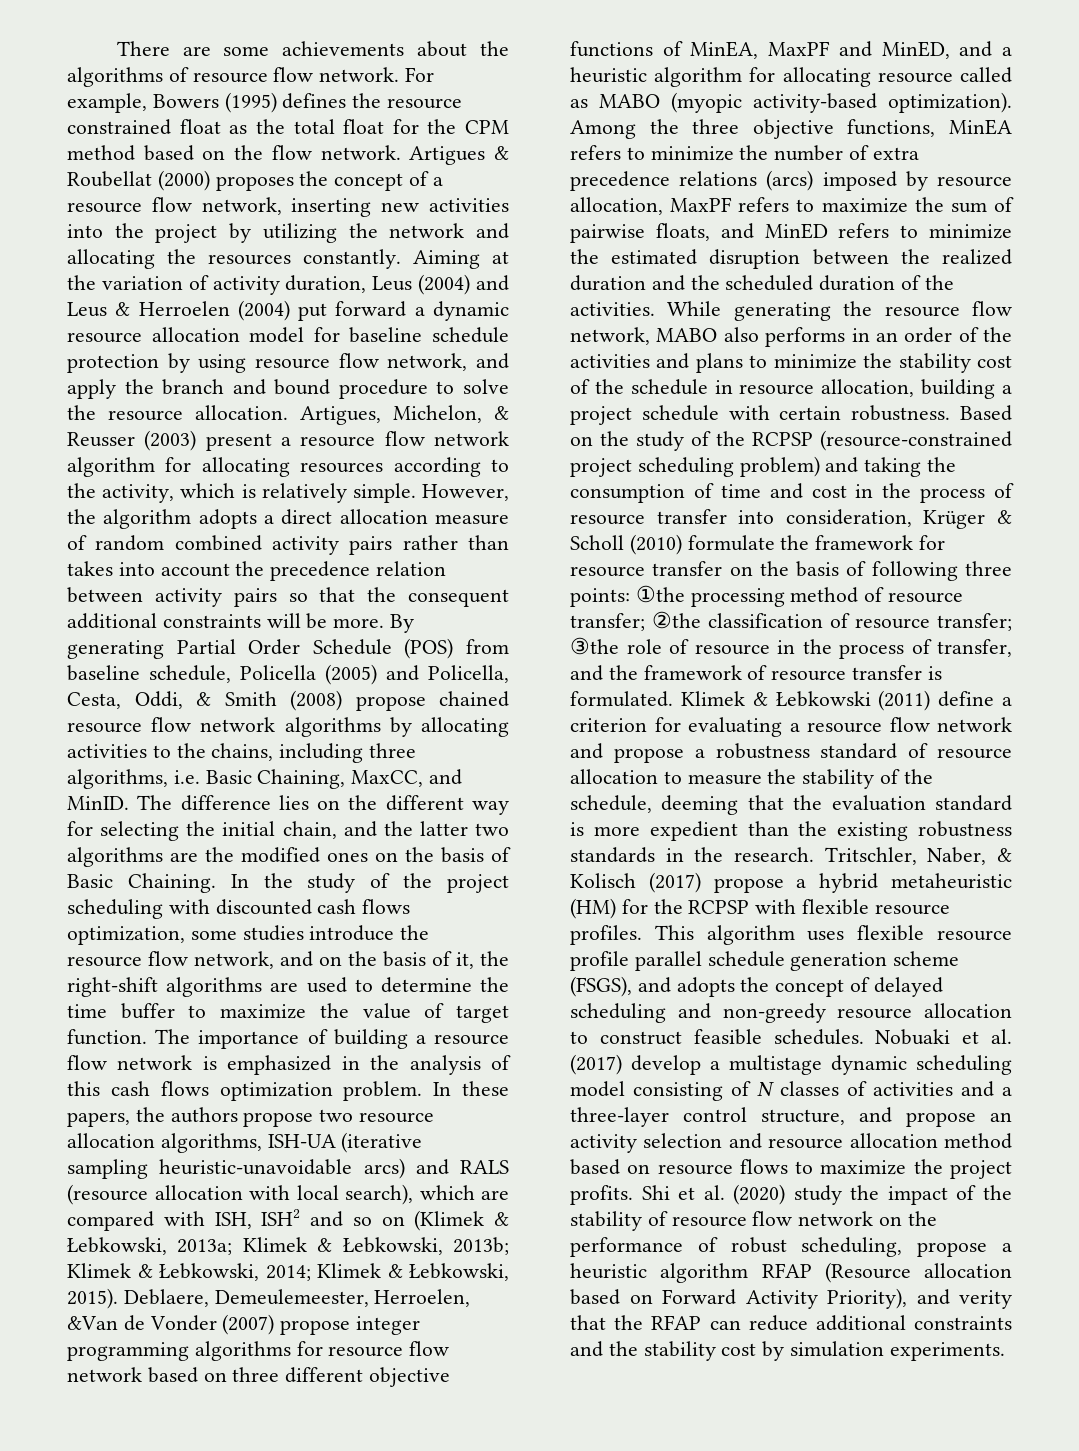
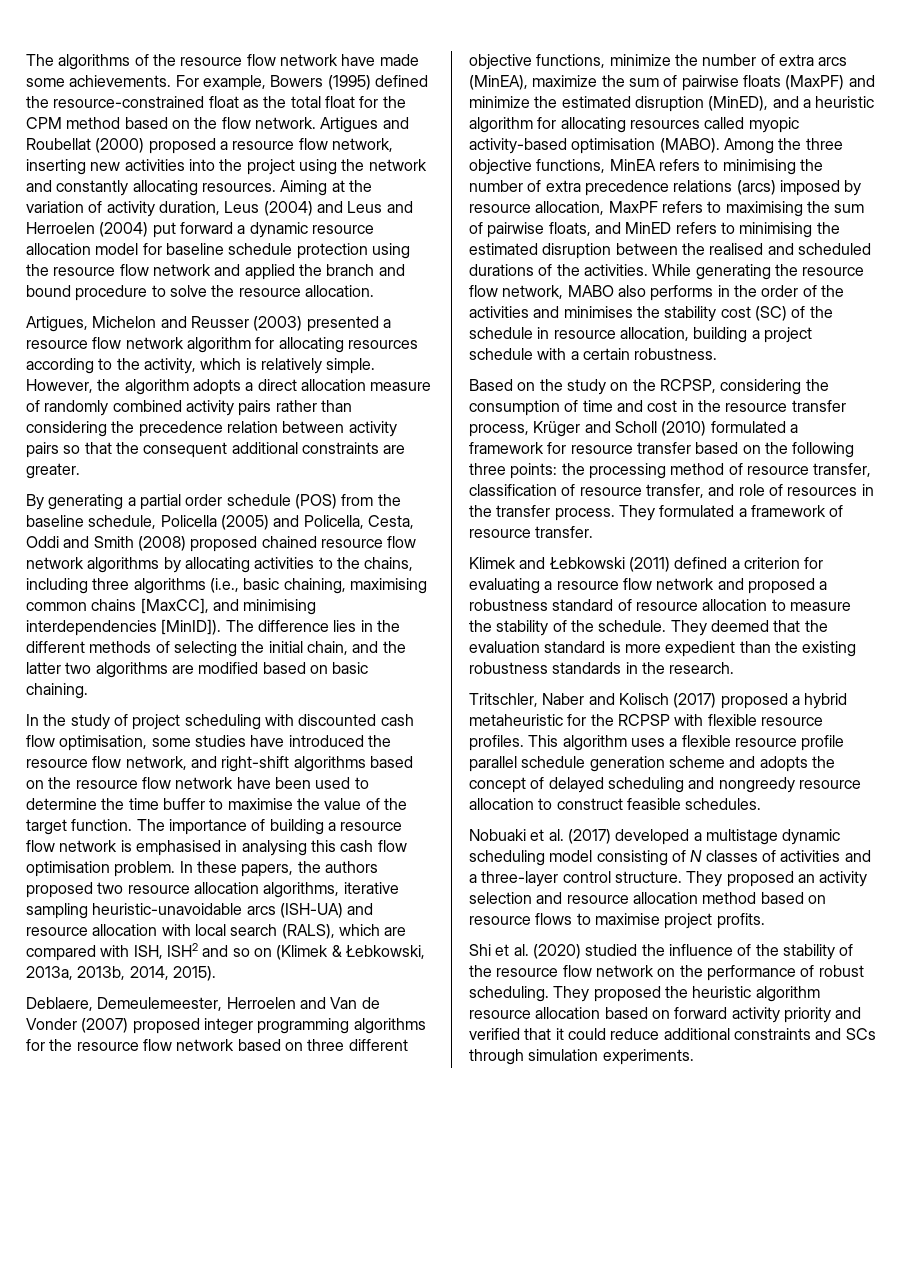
- There are some achievements about the algorithms of resource flow network. For example, Bowers (1995) defines the resource constrained float as the total float for the CPM method based on the flow network.
+ The algorithms of the resource flow network have made some achievements. For example, Bowers (1995) defined the resource-constrained float as the total float for the CPM method based on the flow network.
- Artigues & Roubellat (2000) proposes the concept of a resource flow network, inserting new activities into the project by utilizing the network and allocating the resources constantly.
+ Artigues and Roubellat (2000) proposed a resource flow network, inserting new activities into the project using the network and constantly allocating resources.
- Aiming at the variation of activity duration, Leus (2004) and Leus & Herroelen (2004) put forward a dynamic resource allocation model for baseline schedule protection by using resource flow network, and apply the branch and bound procedure to solve the resource allocation. Artigues, Michelon, & Reusser (2003) present a resource flow network algorithm for allocating resources according to the activity, which is relatively simple.
+ Aiming at the variation of activity duration, Leus (2004) and Leus and Herroelen (2004) put forward a dynamic resource allocation model for baseline schedule protection using the resource flow network and applied the branch and bound procedure to solve the resource allocation.
+ Artigues, Michelon and Reusser (2003) presented a resource flow network algorithm for allocating resources according to the activity, which is relatively simple.
- However, the algorithm adopts a direct allocation measure of random combined activity pairs rather than takes into account the precedence relation between activity pairs so that the consequent additional constraints will be more. By generating Partial Order Schedule (POS) from baseline schedule, Policella (2005) and Policella, Cesta, Oddi, & Smith (2008) propose chained resource flow network algorithms by allocating activities to the chains, including three algorithms, i.e. Basic Chaining, MaxCC, and MinID.
+ However, the algorithm adopts a direct allocation measure of randomly combined activity pairs rather than considering the precedence relation between activity pairs so that the consequent additional constraints are greater.
+ By generating a partial order schedule (POS) from the baseline schedule, Policella (2005) and Policella, Cesta, Oddi and Smith (2008) proposed chained resource flow network algorithms by allocating activities to the chains, including three algorithms (i.e., basic chaining, maximising common chains [MaxCC], and minimising interdependencies [MinID]).
- The difference lies on the different way for selecting the initial chain, and the latter two algorithms are the modified ones on the basis of Basic Chaining. In the study of the project scheduling with discounted cash flows optimization, some studies introduce the resource flow network, and on the basis of it, the right-shift algorithms are used to determine the time buffer to maximize the value of target function.
+ The difference lies in the different methods of selecting the initial chain, and the latter two algorithms are modified based on basic chaining.
+ In the study of project scheduling with discounted cash flow optimisation, some studies have introduced the resource flow network, and right-shift algorithms based on the resource flow network have been used to determine the time buffer to maximise the value of the target function.
- The importance of building a resource flow network is emphasized in the analysis of this cash flows optimization problem.
+ The importance of building a resource flow network is emphasised in analysing this cash flow optimisation problem.
- In these papers, the authors propose two resource allocation algorithms, ISH-UA (iterative sampling heuristic-unavoidable arcs) and RALS (resource allocation with local search), which are compared with ISH, ISH2 and so on (Klimek & Łebkowski, 2013a; Klimek & Łebkowski, 2013b; Klimek & Łebkowski, 2014; Klimek & Łebkowski, 2015). Deblaere, Demeulemeester, Herroelen, &Van de Vonder (2007) propose integer programming algorithms for resource flow network based on three different objective functions of MinEA, MaxPF and MinED, and a heuristic algorithm for allocating resource called as MABO (myopic activity-based optimization).
+ In these papers, the authors proposed two resource allocation algorithms, iterative sampling heuristic-unavoidable arcs (ISH-UA) and resource allocation with local search (RALS), which are compared with ISH, ISH2 and so on (Klimek & Łebkowski, 2013a, 2013b, 2014, 2015).
+ Deblaere, Demeulemeester, Herroelen and Van de Vonder (2007) proposed integer programming algorithms for the resource flow network based on three different objective functions, minimize the number of extra arcs (MinEA), maximize the sum of pairwise floats (MaxPF) and minimize the estimated disruption (MinED), and a heuristic algorithm for allocating resources called myopic activity-based optimisation (MABO).
- Among the three objective functions, MinEA refers to minimize the number of extra precedence relations (arcs) imposed by resource allocation, MaxPF refers to maximize the sum of pairwise floats, and MinED refers to minimize the estimated disruption between the realized duration and the scheduled duration of the activities.
+ Among the three objective functions, MinEA refers to minimising the number of extra precedence relations (arcs) imposed by resource allocation, MaxPF refers to maximising the sum of pairwise floats, and MinED refers to minimising the estimated disruption between the realised and scheduled durations of the activities.
- While generating the resource flow network, MABO also performs in an order of the activities and plans to minimize the stability cost of the schedule in resource allocation, building a project schedule with certain robustness. Based on the study of the RCPSP (resource-constrained project scheduling problem) and taking the consumption of time and cost in the process of resource transfer into consideration, Krüger & Scholl (2010) formulate the framework for resource transfer on the basis of following three points:
+ While generating the resource flow network, MABO also performs in the order of the activities and minimises the stability cost (SC) of the schedule in resource allocation, building a project schedule with a certain robustness.
+ Based on the study on the RCPSP, considering the consumption of time and cost in the resource transfer process, Krüger and Scholl (2010) formulated a framework for resource transfer based on the following three points:
- ①the processing method of resource transfer; ②the classification of resource transfer; ③the role of resource in the process of transfer, and the framework of resource transfer is formulated. Klimek & Łebkowski (2011) define a criterion for evaluating a resource flow network and propose a robustness standard of resource allocation to measure the stability of the schedule, deeming that the evaluation standard is more expedient than the existing robustness standards in the research. Tritschler, Naber, & Kolisch (2017) propose a hybrid metaheuristic (HM) for the RCPSP with flexible resource profiles.
+ the processing method of resource transfer, classification of resource transfer, and role of resources in the transfer process. They formulated a framework of resource transfer.
+ Klimek and Łebkowski (2011) defined a criterion for evaluating a resource flow network and proposed a robustness standard of resource allocation to measure the stability of the schedule. They deemed that the evaluation standard is more expedient than the existing robustness standards in the research.
+ Tritschler, Naber and Kolisch (2017) proposed a hybrid metaheuristic for the RCPSP with flexible resource profiles.
- This algorithm uses flexible resource profile parallel schedule generation scheme (FSGS), and adopts the concept of delayed scheduling and non-greedy resource allocation to construct feasible schedules. Nobuaki et al. (2017) develop a multistage dynamic scheduling model consisting of N classes of activities and a three-layer control structure, and propose an activity selection and resource allocation method based on resource flows to maximize the project profits. Shi et al. (2020) study the impact of the stability of resource flow network on the performance of robust scheduling, propose a heuristic algorithm RFAP (Resource allocation based on Forward Activity Priority), and verity that the RFAP can reduce additional constraints and the stability cost by simulation experiments.
+ This algorithm uses a flexible resource profile parallel schedule generation scheme and adopts the concept of delayed scheduling and nongreedy resource allocation to construct feasible schedules.
+ Nobuaki et al. (2017) developed a multistage dynamic scheduling model consisting of N classes of activities and a three-layer control structure. They proposed an activity selection and resource allocation method based on resource flows to maximise project profits.
+ Shi et al. (2020) studied the influence of the stability of the resource flow network on the performance of robust scheduling. They proposed the heuristic algorithm resource allocation based on forward activity priority and verified that it could reduce additional constraints and SCs through simulation experiments.

